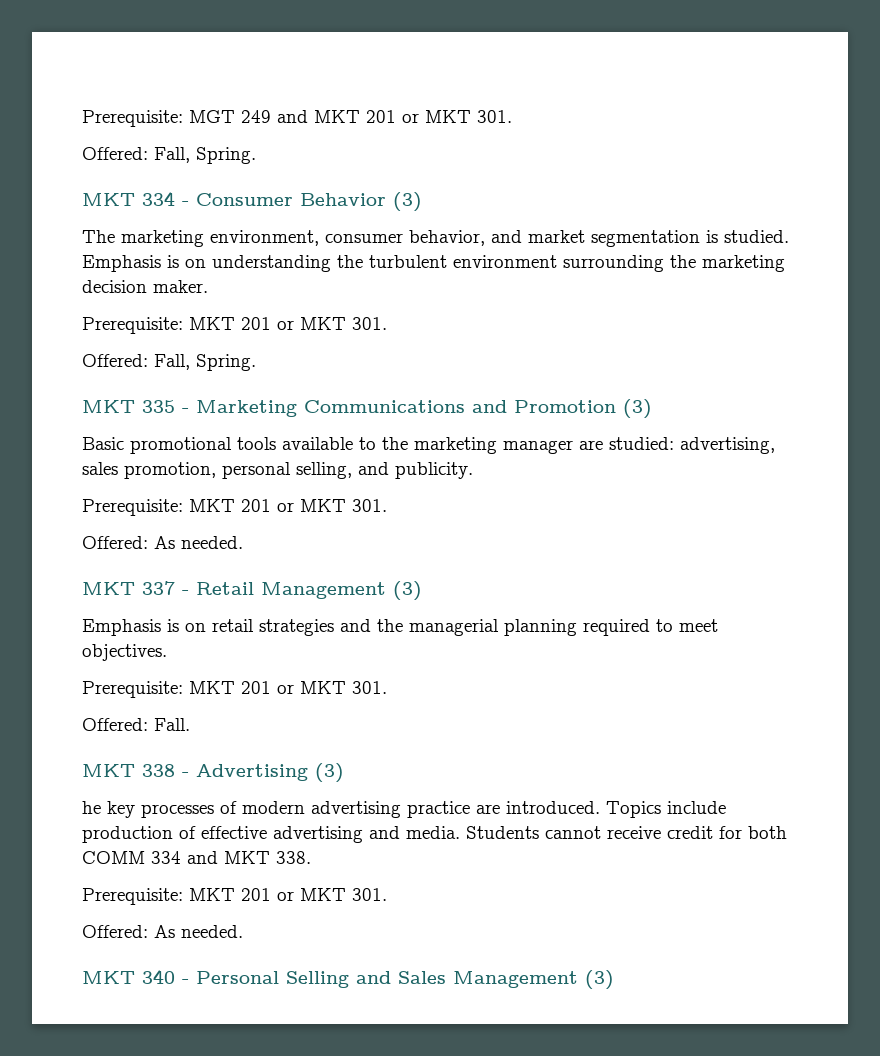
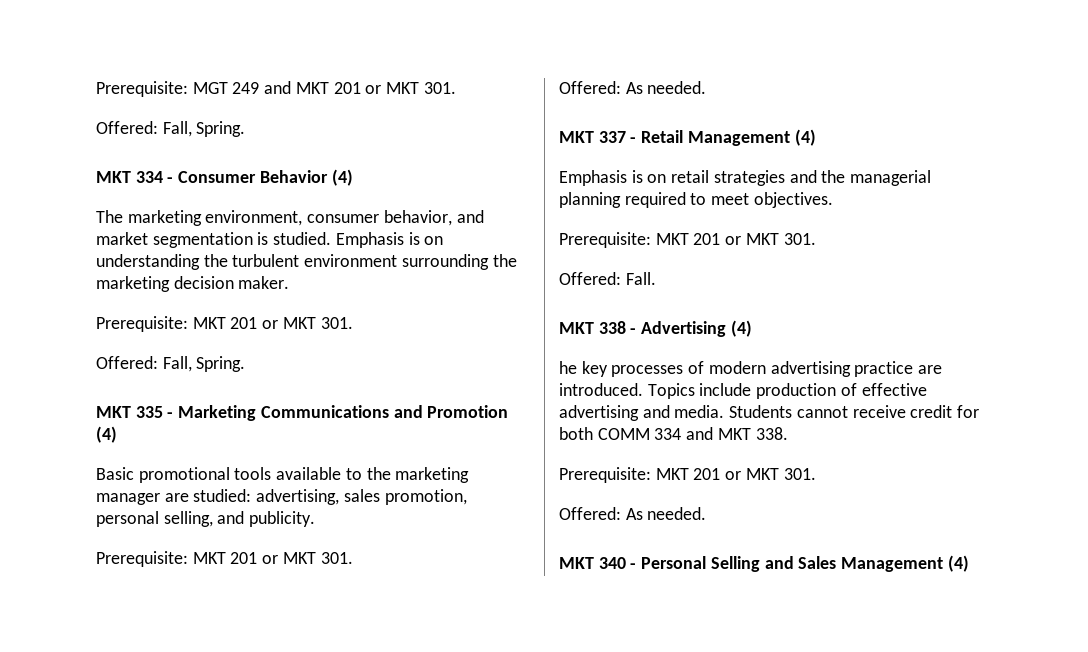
- MKT 334 - Consumer Behavior (3)
+ MKT 334 - Consumer Behavior (4)
- MKT 335 - Marketing Communications and Promotion (3)
+ MKT 335 - Marketing Communications and Promotion (4)
- MKT 337 - Retail Management (3)
+ MKT 337 - Retail Management (4)
- MKT 338 - Advertising (3)
+ MKT 338 - Advertising (4)
- MKT 340 - Personal Selling and Sales Management (3)
+ MKT 340 - Personal Selling and Sales Management (4)

